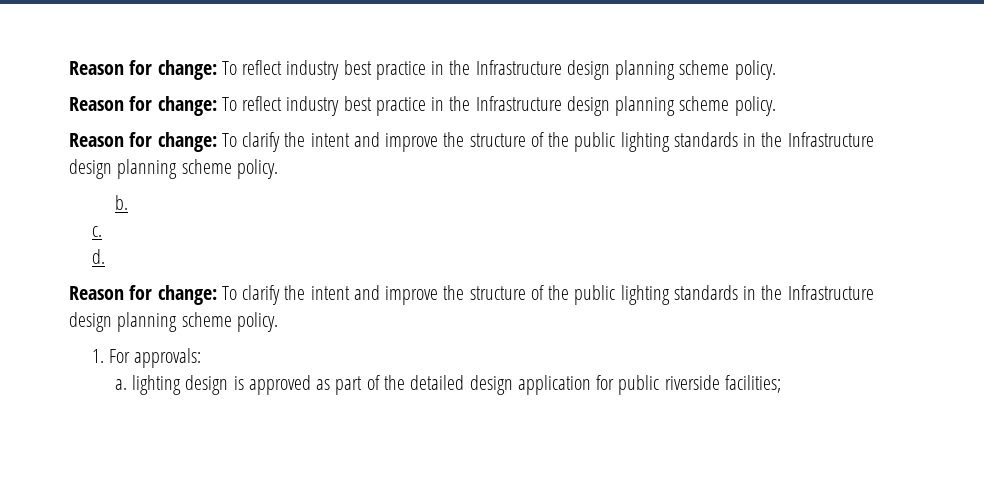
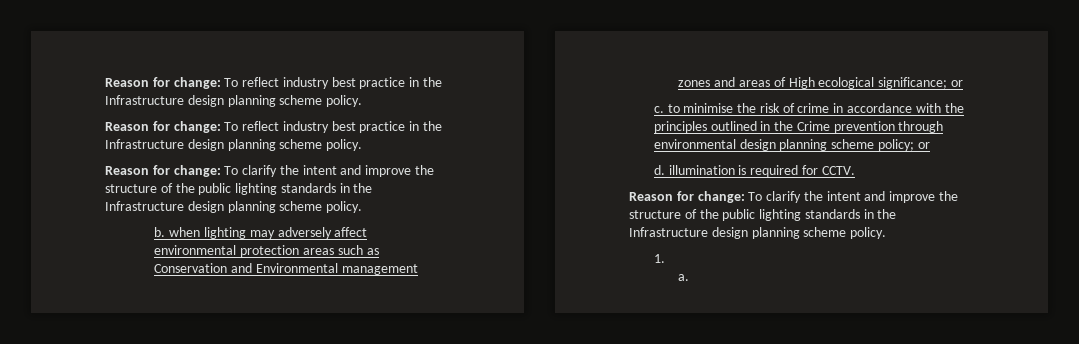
- b.
- c.
- d.
+ b. when lighting may adversely affect environmental protection areas such as Conservation and Environmental management zones and areas of High ecological significance; or
+ c. to minimise the risk of crime in accordance with the principles outlined in the Crime prevention through environmental design planning scheme policy; or
+ d. illumination is required for CCTV.
- 1. For approvals:
+ 1.
- a. lighting design is approved as part of the detailed design application for public riverside facilities;
+ a.

